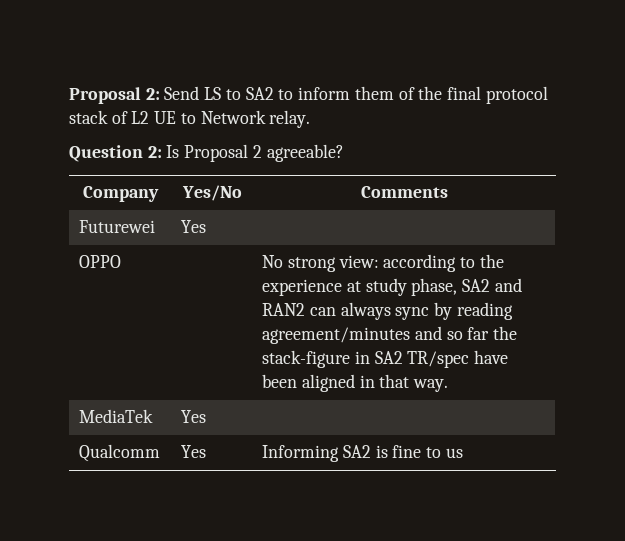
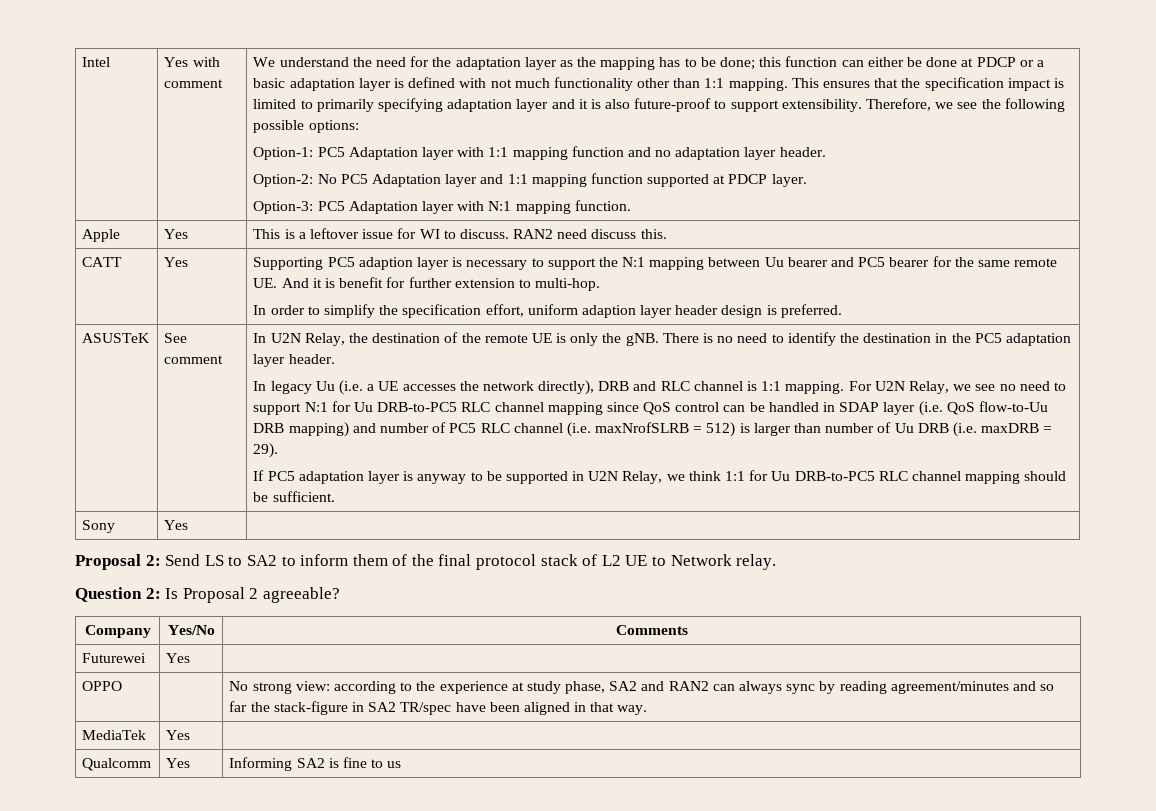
+ Intel | Yes with comment | We understand the need for the adaptation layer as the mapping has to be done; this function can either be done at PDCP or a basic adaptation layer is defined with not much functionality other than 1:1 mapping. This ensures that the specification impact is limited to primarily specifying adaptation layer and it is also future-proof to support extensibility. Therefore, we see the following possible options:
+ Option-1: PC5 Adaptation layer with 1:1 mapping function and no adaptation layer header.
+ Option-2: No PC5 Adaptation layer and 1:1 mapping function supported at PDCP layer.
+ Option-3: PC5 Adaptation layer with N:1 mapping function.
+ Apple | Yes | This is a leftover issue for WI to discuss. RAN2 need discuss this.
+ CATT | Yes | Supporting PC5 adaption layer is necessary to support the N:1 mapping between Uu bearer and PC5 bearer for the same remote UE. And it is benefit for further extension to multi-hop.
+ In order to simplify the specification effort, uniform adaption layer header design is preferred.
+ ASUSTeK | See comment | In U2N Relay, the destination of the remote UE is only the gNB. There is no need to identify the destination in the PC5 adaptation layer header.
+ In legacy Uu (i.e. a UE accesses the network directly), DRB and RLC channel is 1:1 mapping. For U2N Relay, we see no need to support N:1 for Uu DRB-to-PC5 RLC channel mapping since QoS control can be handled in SDAP layer (i.e. QoS flow-to-Uu DRB mapping) and number of PC5 RLC channel (i.e. maxNrofSLRB = 512) is larger than number of Uu DRB (i.e. maxDRB = 29).
+ If PC5 adaptation layer is anyway to be supported in U2N Relay, we think 1:1 for Uu DRB-to-PC5 RLC channel mapping should be sufficient.
+ Sony | Yes |

